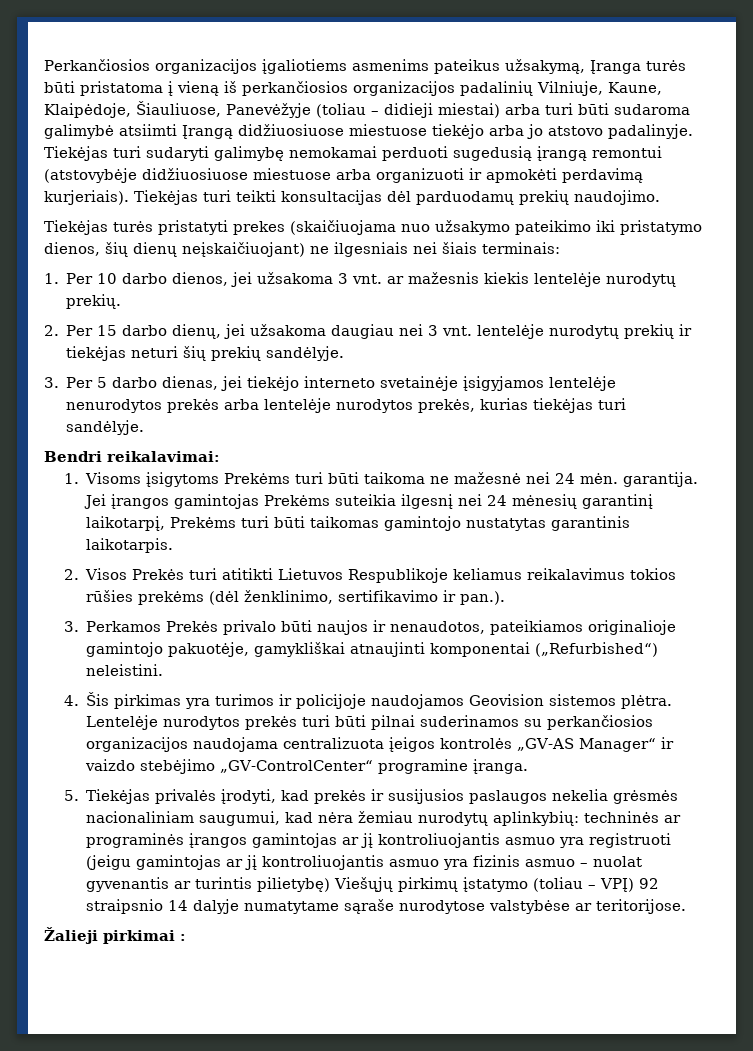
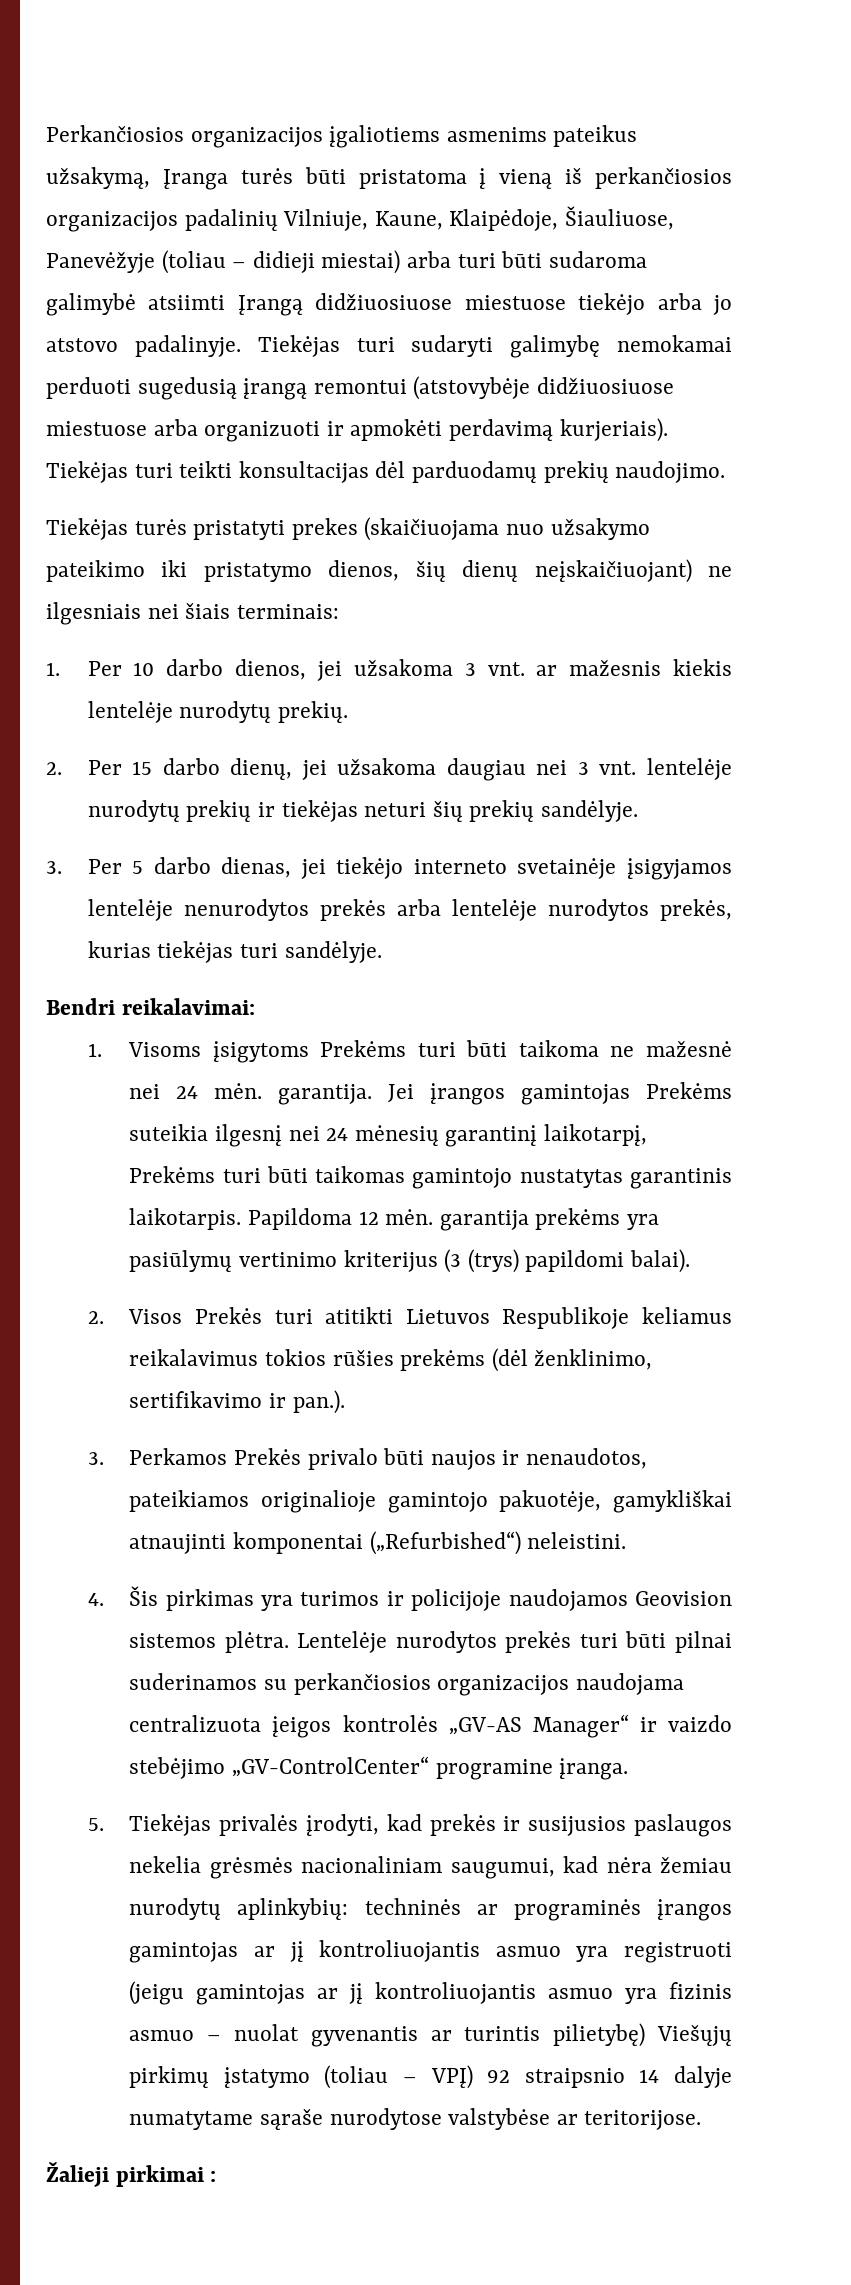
+ Papildoma 12 mėn. garantija prekėms yra pasiūlymų vertinimo kriterijus (3 (trys) papildomi balai).

